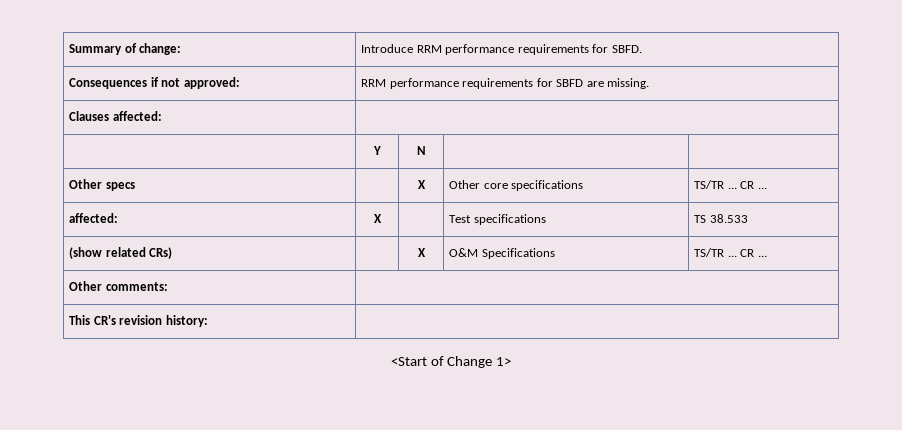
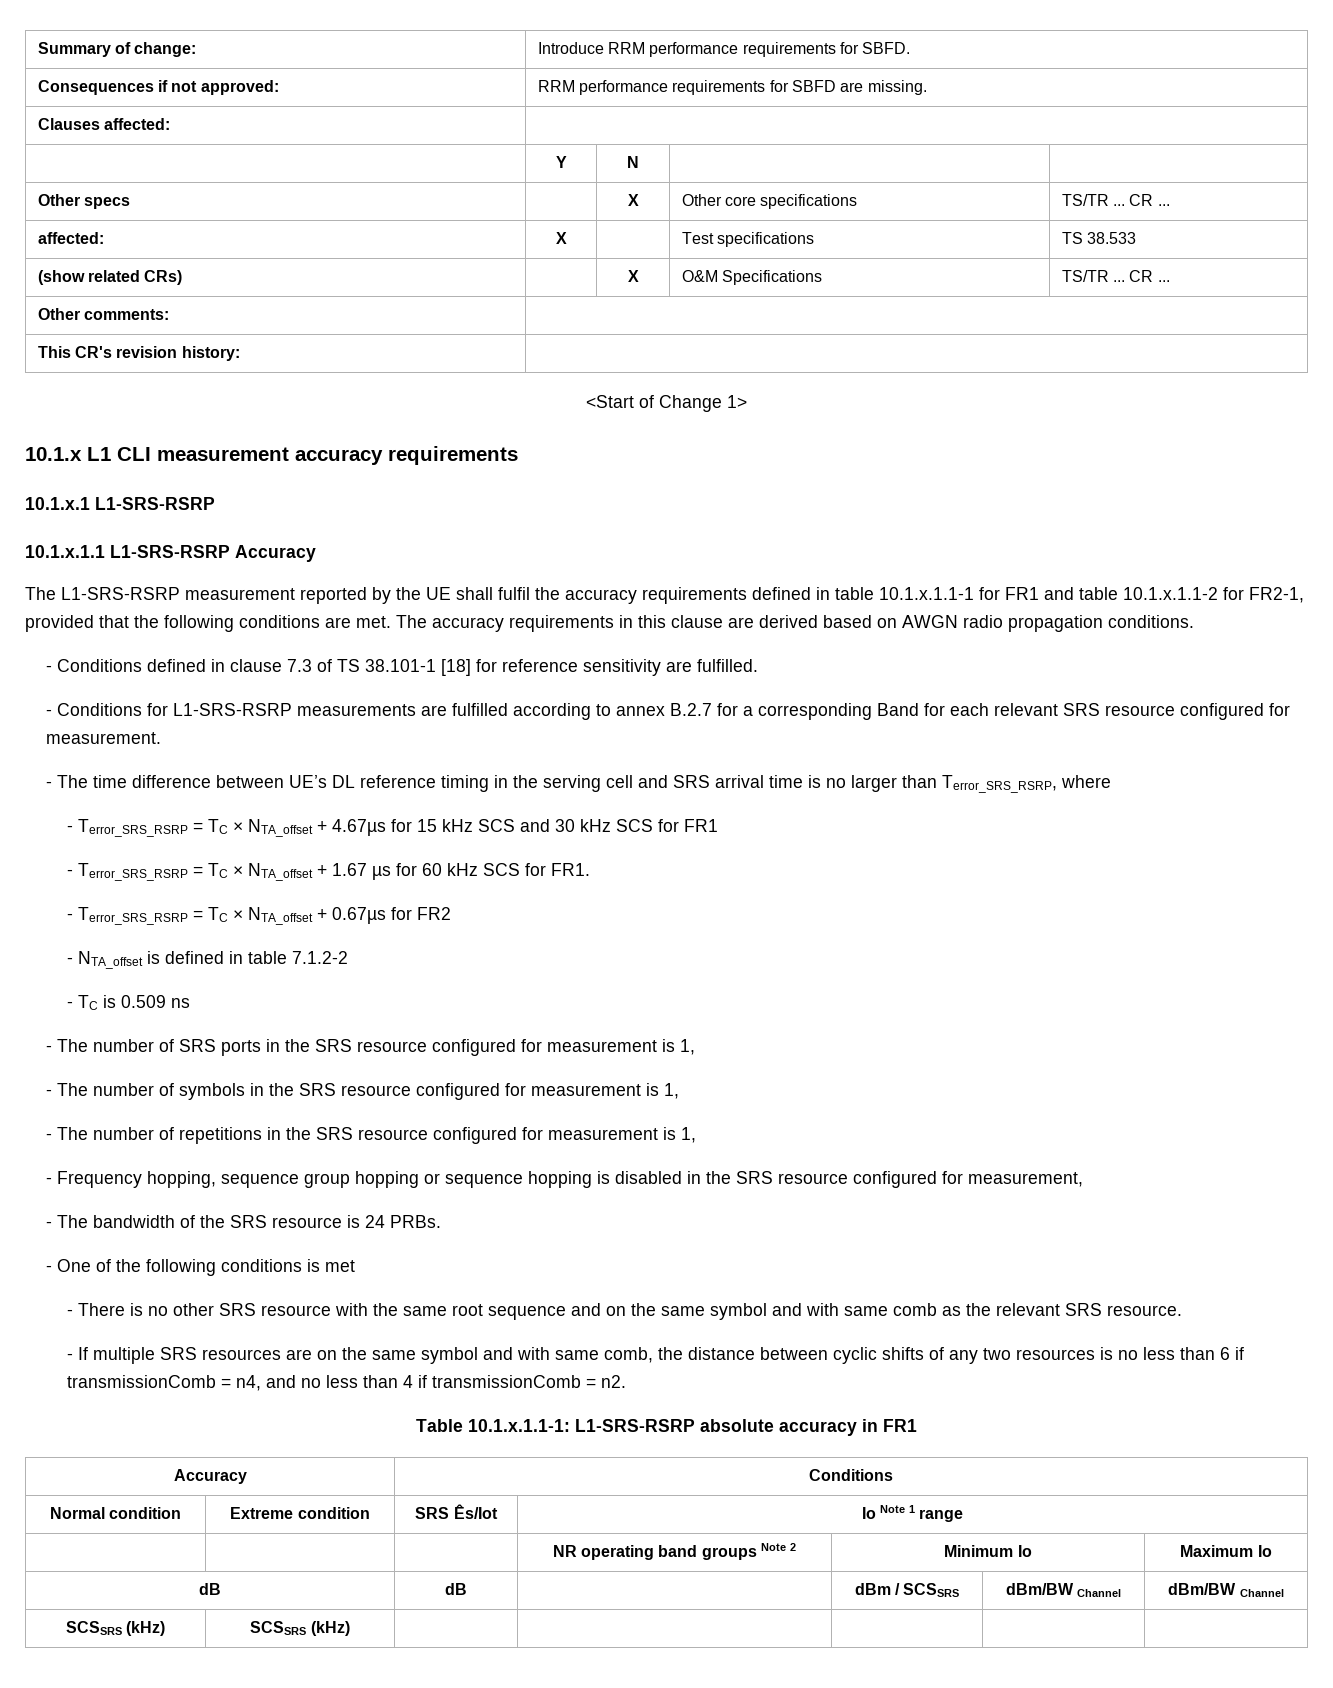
+ 10.1.x L1 CLI measurement accuracy requirements
+ 10.1.x.1 L1-SRS-RSRP
+ 10.1.x.1.1 L1-SRS-RSRP Accuracy
+ The L1-SRS-RSRP measurement reported by the UE shall fulfil the accuracy requirements defined in table 10.1.x.1.1-1 for FR1 and table 10.1.x.1.1-2 for FR2-1, provided that the following conditions are met. The accuracy requirements in this clause are derived based on AWGN radio propagation conditions.
+ - Conditions defined in clause 7.3 of TS 38.101-1 [18] for reference sensitivity are fulfilled.
+ - Conditions for L1-SRS-RSRP measurements are fulfilled according to annex B.2.7 for a corresponding Band for each relevant SRS resource configured for measurement.
+ - The time difference between UE’s DL reference timing in the serving cell and SRS arrival time is no larger than Terror_SRS_RSRP, where
+ - Terror_SRS_RSRP = TC × NTA_offset + 4.67µs for 15 kHz SCS and 30 kHz SCS for FR1
+ - Terror_SRS_RSRP = TC × NTA_offset + 1.67 µs for 60 kHz SCS for FR1.
+ - Terror_SRS_RSRP = TC × NTA_offset + 0.67µs for FR2
+ - NTA_offset is defined in table 7.1.2-2
+ - TC is 0.509 ns
+ - The number of SRS ports in the SRS resource configured for measurement is 1,
+ - The number of symbols in the SRS resource configured for measurement is 1,
+ - The number of repetitions in the SRS resource configured for measurement is 1,
+ - Frequency hopping, sequence group hopping or sequence hopping is disabled in the SRS resource configured for measurement,
+ - The bandwidth of the SRS resource is 24 PRBs.
+ - One of the following conditions is met
+ - There is no other SRS resource with the same root sequence and on the same symbol and with same comb as the relevant SRS resource.
+ - If multiple SRS resources are on the same symbol and with same comb, the distance between cyclic shifts of any two resources is no less than 6 if transmissionComb = n4, and no less than 4 if transmissionComb = n2.
+ Table 10.1.x.1.1-1: L1-SRS-RSRP absolute accuracy in FR1
+ Accuracy | Conditions
+ Normal condition | Extreme condition | SRS Ês/Iot | Io Note 1 range
+ | | | NR operating band groups Note 2 | Minimum Io | Maximum Io
+ dB | dB | | dBm / SCSSRS | dBm/BW Channel | dBm/BW Channel
+ SCSSRS (kHz) | SCSSRS (kHz) | | | | |

